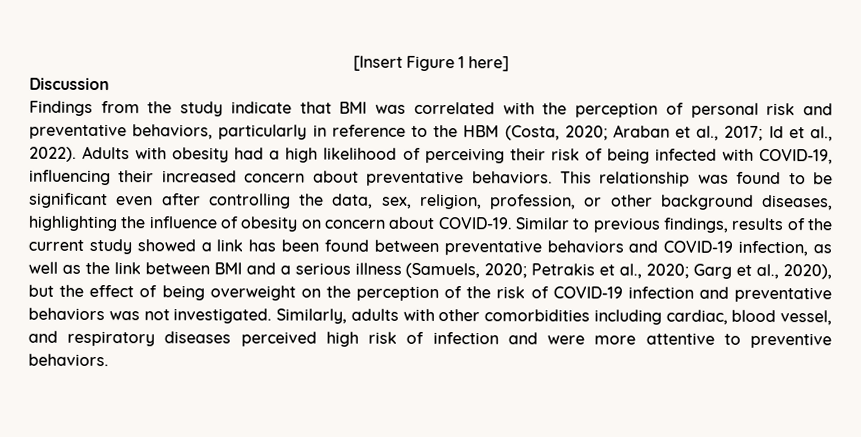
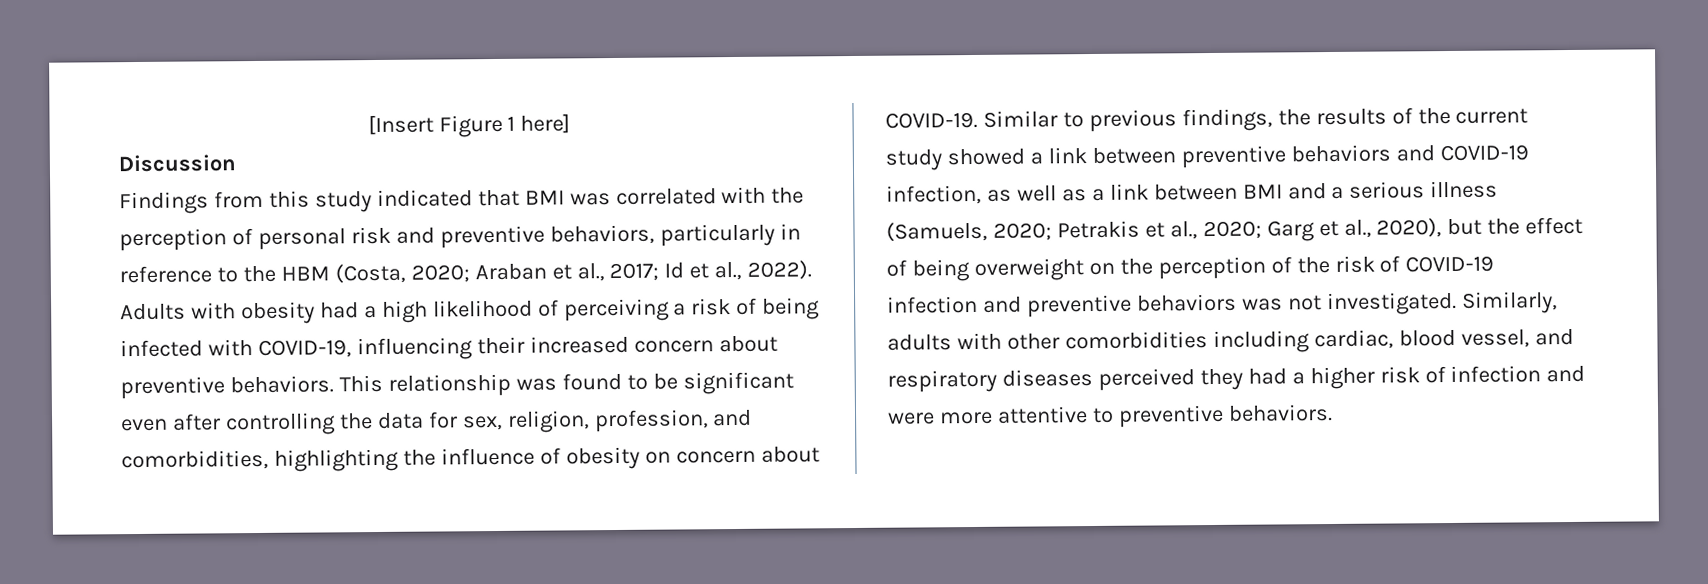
- Findings from the study indicate that BMI was correlated with the perception of personal risk and preventative behaviors, particularly in reference to the HBM (Costa, 2020; Araban et al., 2017; Id et al., 2022).
+ Findings from this study indicated that BMI was correlated with the perception of personal risk and preventive behaviors, particularly in reference to the HBM (Costa, 2020; Araban et al., 2017; Id et al., 2022).
- Adults with obesity had a high likelihood of perceiving their risk of being infected with COVID-19, influencing their increased concern about preventative behaviors.
+ Adults with obesity had a high likelihood of perceiving a risk of being infected with COVID-19, influencing their increased concern about preventive behaviors.
- This relationship was found to be significant even after controlling the data, sex, religion, profession, or other background diseases, highlighting the influence of obesity on concern about COVID-19.
+ This relationship was found to be significant even after controlling the data for sex, religion, profession, and comorbidities, highlighting the influence of obesity on concern about COVID-19.
- Similar to previous findings, results of the current study showed a link has been found between preventative behaviors and COVID-19 infection, as well as the link between BMI and a serious illness (Samuels, 2020; Petrakis et al., 2020; Garg et al., 2020), but the effect of being overweight on the perception of the risk of COVID-19 infection and preventative behaviors was not investigated.
+ Similar to previous findings, the results of the current study showed a link between preventive behaviors and COVID-19 infection, as well as a link between BMI and a serious illness (Samuels, 2020; Petrakis et al., 2020; Garg et al., 2020), but the effect of being overweight on the perception of the risk of COVID-19 infection and preventive behaviors was not investigated.
- Similarly, adults with other comorbidities including cardiac, blood vessel, and respiratory diseases perceived high risk of infection and were more attentive to preventive behaviors.
+ Similarly, adults with other comorbidities including cardiac, blood vessel, and respiratory diseases perceived they had a higher risk of infection and were more attentive to preventive behaviors.

